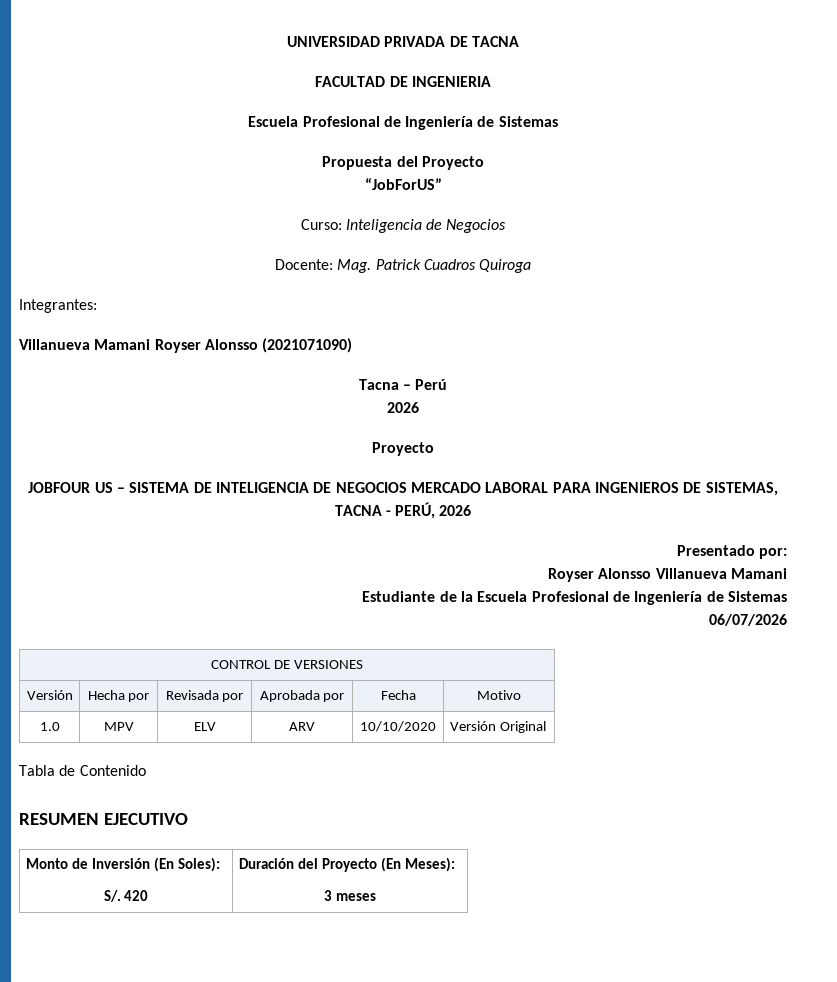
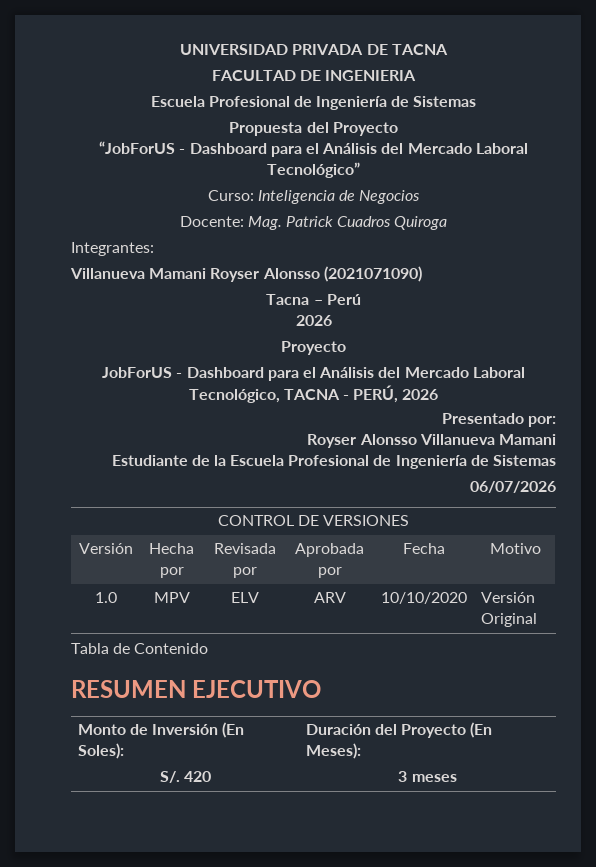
- “JobForUS”
+ “JobForUS - Dashboard para el Análisis del Mercado Laboral Tecnológico”
- JOBFOUR US – SISTEMA DE INTELIGENCIA DE NEGOCIOS MERCADO LABORAL PARA INGENIEROS DE SISTEMAS, TACNA - PERÚ, 2026
+ JobForUS - Dashboard para el Análisis del Mercado Laboral Tecnológico, TACNA - PERÚ, 2026

